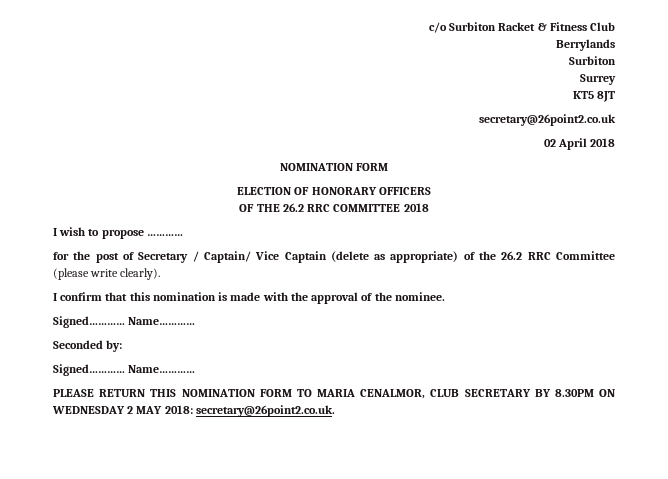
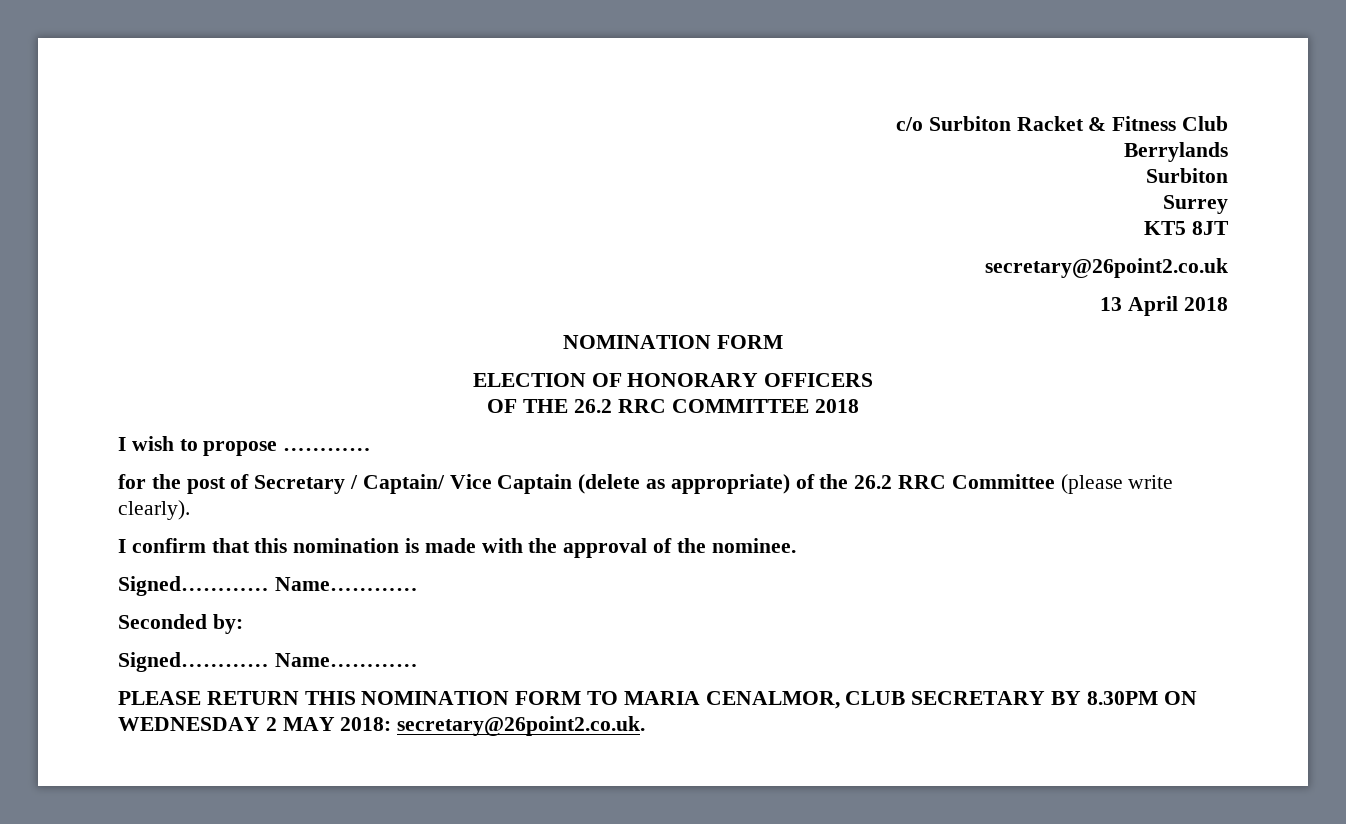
- 02 April 2018
+ 13 April 2018

